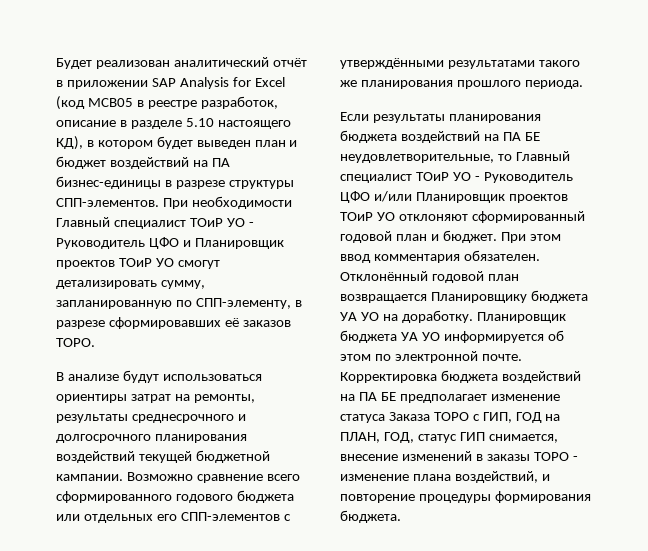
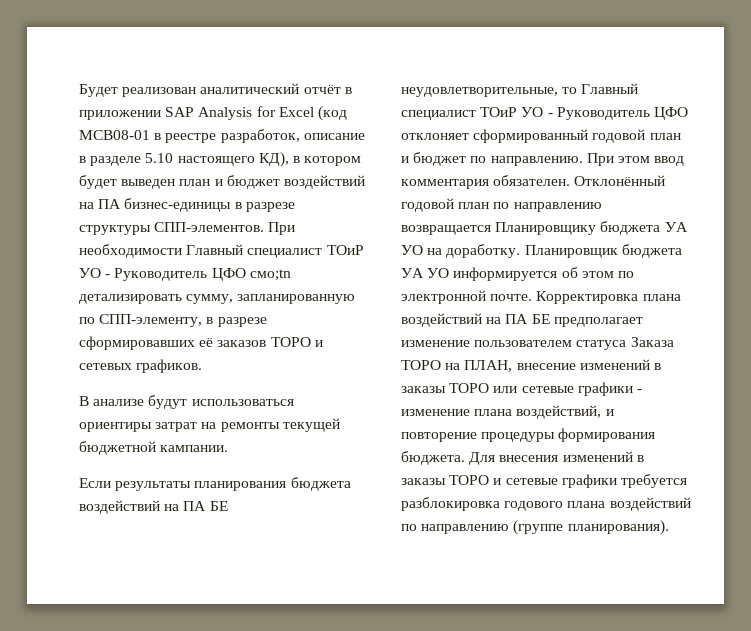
- Будет реализован аналитический отчёт в приложении SAP Analysis for Excel (код MCB05 в реестре разработок, описание в разделе 5.10 настоящего КД), в котором будет выведен план и бюджет воздействий на ПА бизнес-единицы в разрезе структуры СПП-элементов.
+ Будет реализован аналитический отчёт в приложении SAP Analysis for Excel (код MCB08-01 в реестре разработок, описание в разделе 5.10 настоящего КД), в котором будет выведен план и бюджет воздействий на ПА бизнес-единицы в разрезе структуры СПП-элементов.
- При необходимости Главный специалист ТОиР УО - Руководитель ЦФО и Планировщик проектов ТОиР УО смогут детализировать сумму, запланированную по СПП-элементу, в разрезе сформировавших её заказов ТОРО.
+ При необходимости Главный специалист ТОиР УО - Руководитель ЦФО смо;tn детализировать сумму, запланированную по СПП-элементу, в разрезе сформировавших её заказов ТОРО и сетевых графиков.
- В анализе будут использоваться ориентиры затрат на ремонты, результаты среднесрочного и долгосрочного планирования воздействий текущей бюджетной кампании. Возможно сравнение всего сформированного годового бюджета или отдельных его СПП-элементов с утверждёнными результатами такого же планирования прошлого периода.
+ В анализе будут использоваться ориентиры затрат на ремонты текущей бюджетной кампании.
- Если результаты планирования бюджета воздействий на ПА БЕ неудовлетворительные, то Главный специалист ТОиР УО - Руководитель ЦФО и/или Планировщик проектов ТОиР УО отклоняют сформированный годовой план и бюджет.
+ Если результаты планирования бюджета воздействий на ПА БЕ неудовлетворительные, то Главный специалист ТОиР УО - Руководитель ЦФО отклоняет сформированный годовой план и бюджет по направлению.
- Отклонённый годовой план возвращается Планировщику бюджета УА УО на доработку.
+ Отклонённый годовой план по направлению возвращается Планировщику бюджета УА УО на доработку.
- Корректировка бюджета воздействий на ПА БЕ предполагает изменение статуса Заказа ТОРО с ГИП, ГОД на ПЛАН, ГОД, статус ГИП снимается, внесение изменений в заказы ТОРО - изменение плана воздействий, и повторение процедуры формирования бюджета.
+ Корректировка плана воздействий на ПА БЕ предполагает изменение пользователем статуса Заказа ТОРО на ПЛАН, внесение изменений в заказы ТОРО или сетевые графики - изменение плана воздействий, и повторение процедуры формирования бюджета.
+ Для внесения изменений в заказы ТОРО и сетевые графики требуется разблокировка годового плана воздействий по направлению (группе планирования).

